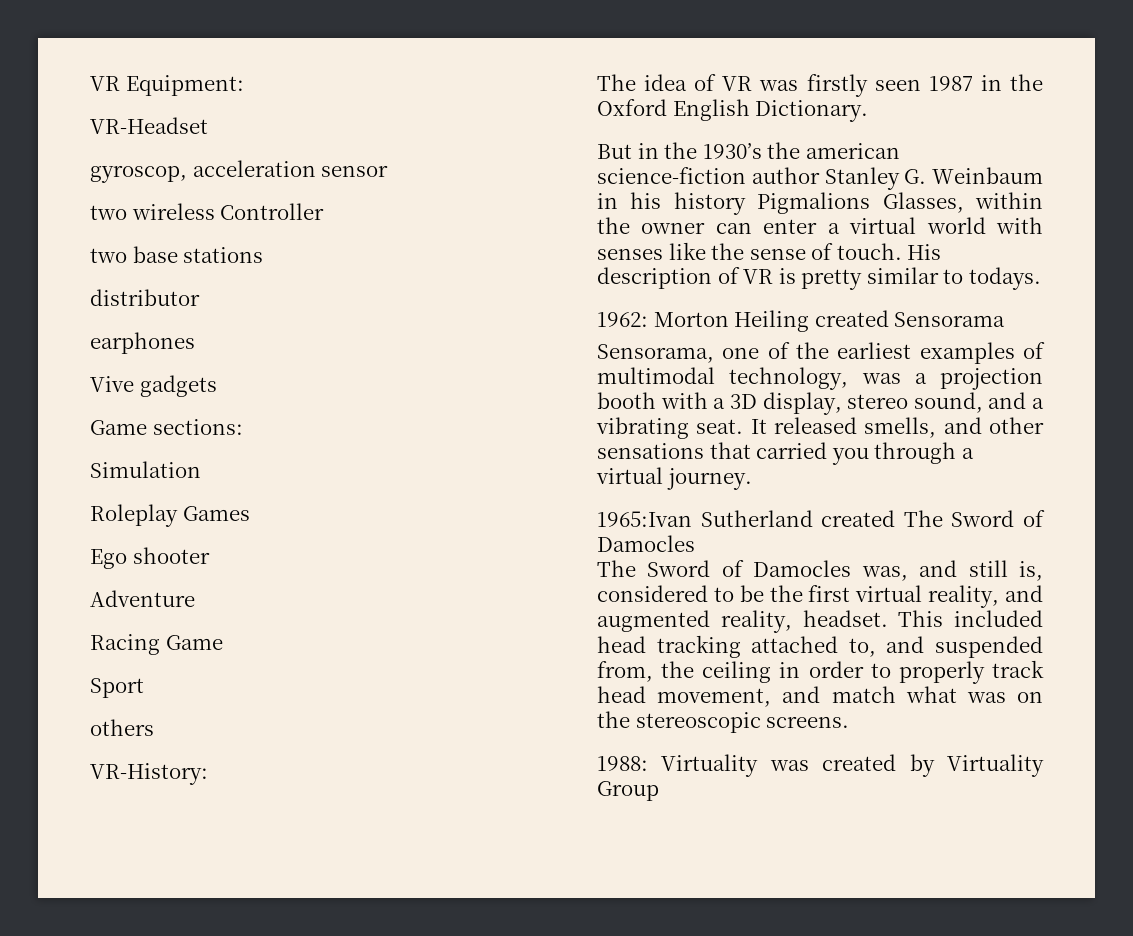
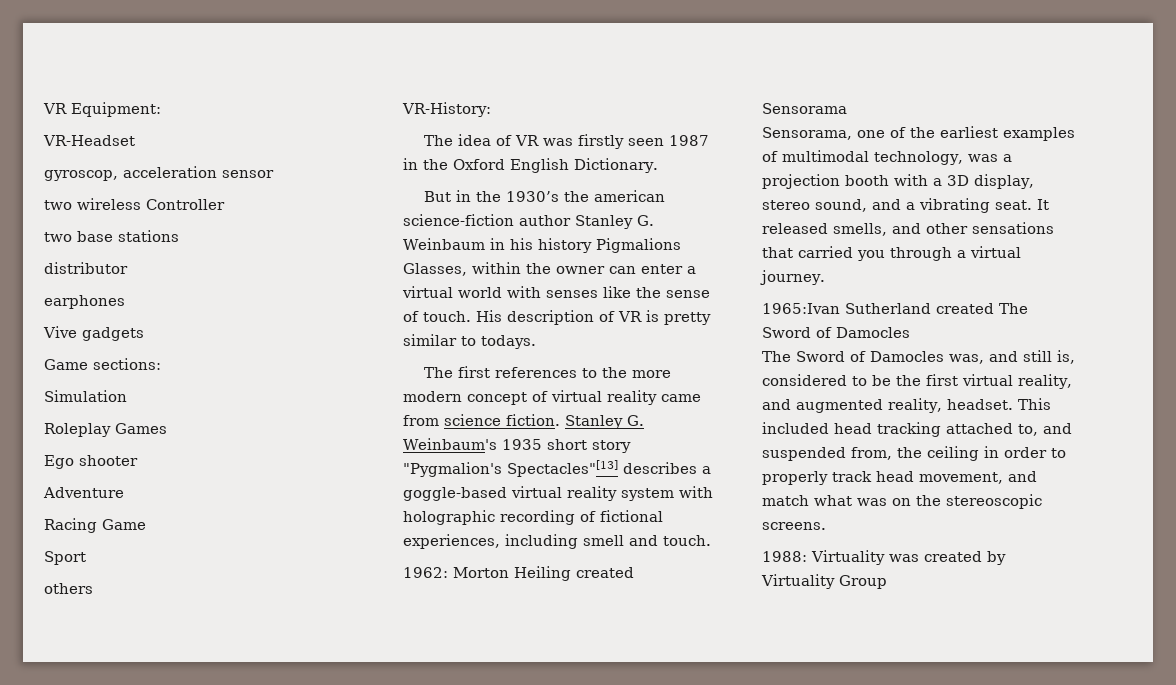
+ The first references to the more modern concept of virtual reality came from science fiction. Stanley G. Weinbaum's 1935 short story "Pygmalion's Spectacles"[13] describes a goggle-based virtual reality system with holographic recording of fictional experiences, including smell and touch.

